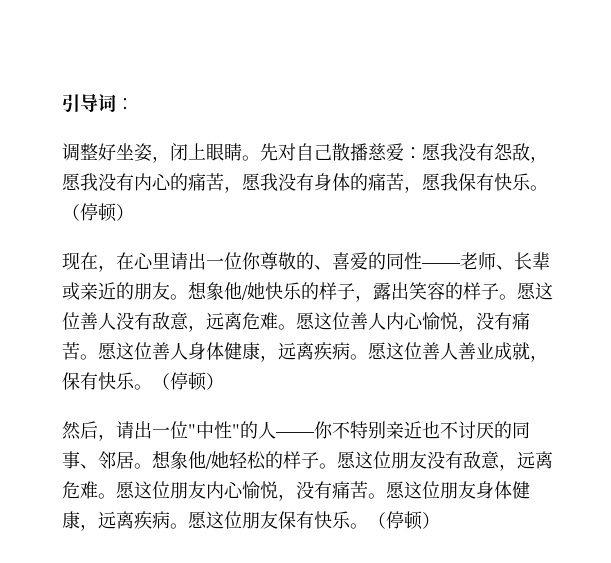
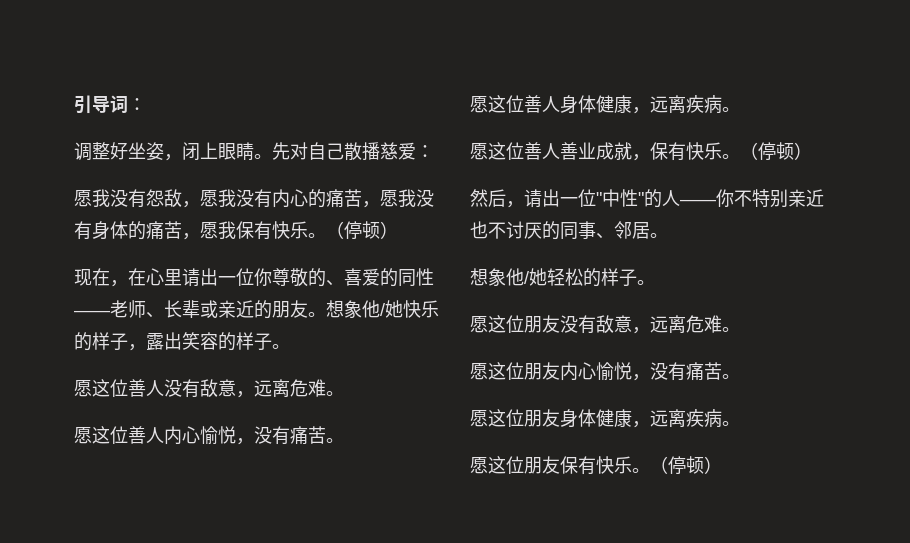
- 先对自己散播慈爱：愿我没有怨敌，愿我没有内心的痛苦，愿我没有身体的痛苦，愿我保有快乐。
+ 先对自己散播慈爱：
+ 愿我没有怨敌，愿我没有内心的痛苦，愿我没有身体的痛苦，愿我保有快乐。
- 想象他/她快乐的样子，露出笑容的样子。愿这位善人没有敌意，远离危难。愿这位善人内心愉悦，没有痛苦。愿这位善人身体健康，远离疾病。愿这位善人善业成就，保有快乐。
+ 想象他/她快乐的样子，露出笑容的样子。
+ 愿这位善人没有敌意，远离危难。
+ 愿这位善人内心愉悦，没有痛苦。
+ 愿这位善人身体健康，远离疾病。
+ 愿这位善人善业成就，保有快乐。
- 然后，请出一位"中性"的人——你不特别亲近也不讨厌的同事、邻居。想象他/她轻松的样子。愿这位朋友没有敌意，远离危难。愿这位朋友内心愉悦，没有痛苦。愿这位朋友身体健康，远离疾病。愿这位朋友保有快乐。
+ 然后，请出一位"中性"的人——你不特别亲近也不讨厌的同事、邻居。
+ 想象他/她轻松的样子。
+ 愿这位朋友没有敌意，远离危难。
+ 愿这位朋友内心愉悦，没有痛苦。
+ 愿这位朋友身体健康，远离疾病。
+ 愿这位朋友保有快乐。

